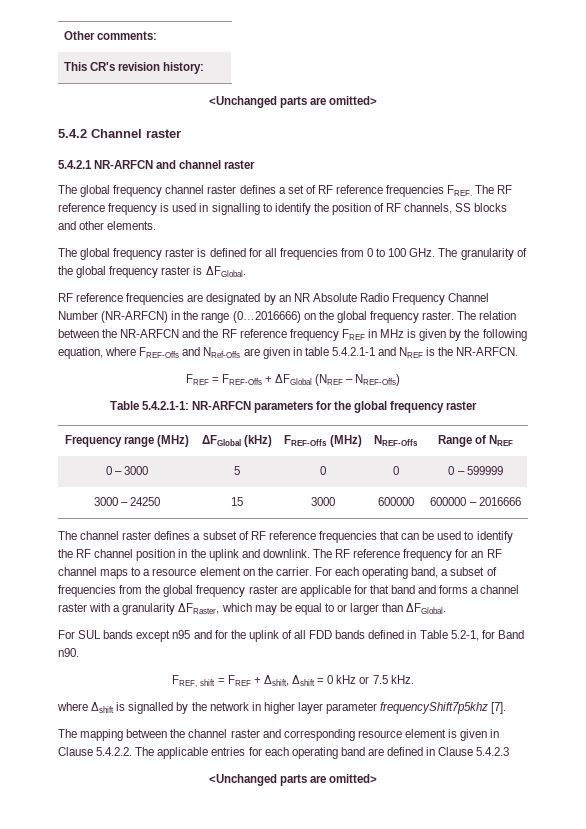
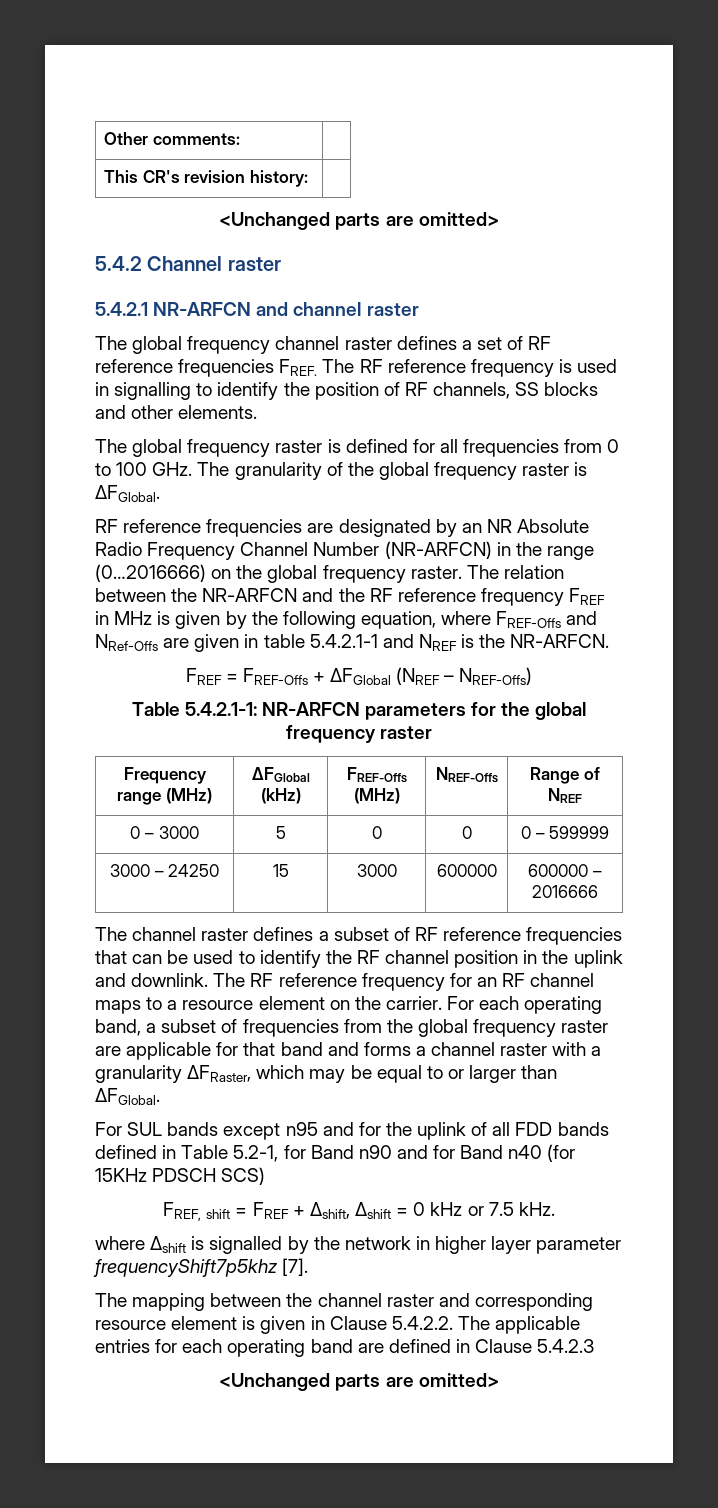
- For SUL bands except n95 and for the uplink of all FDD bands defined in Table 5.2-1, for Band n90.
+ For SUL bands except n95 and for the uplink of all FDD bands defined in Table 5.2-1, for Band n90 and for Band n40 (for 15KHz PDSCH SCS)

